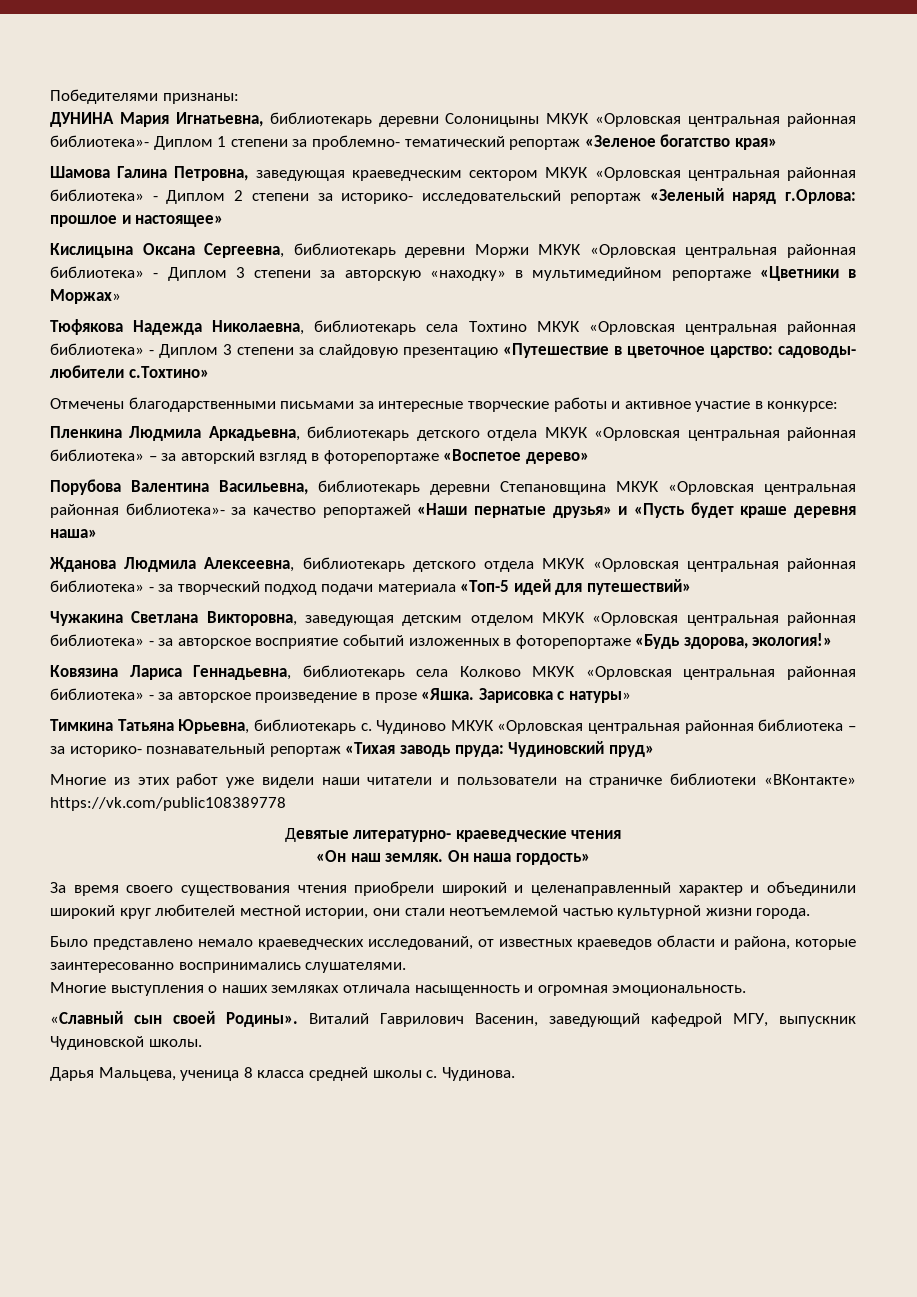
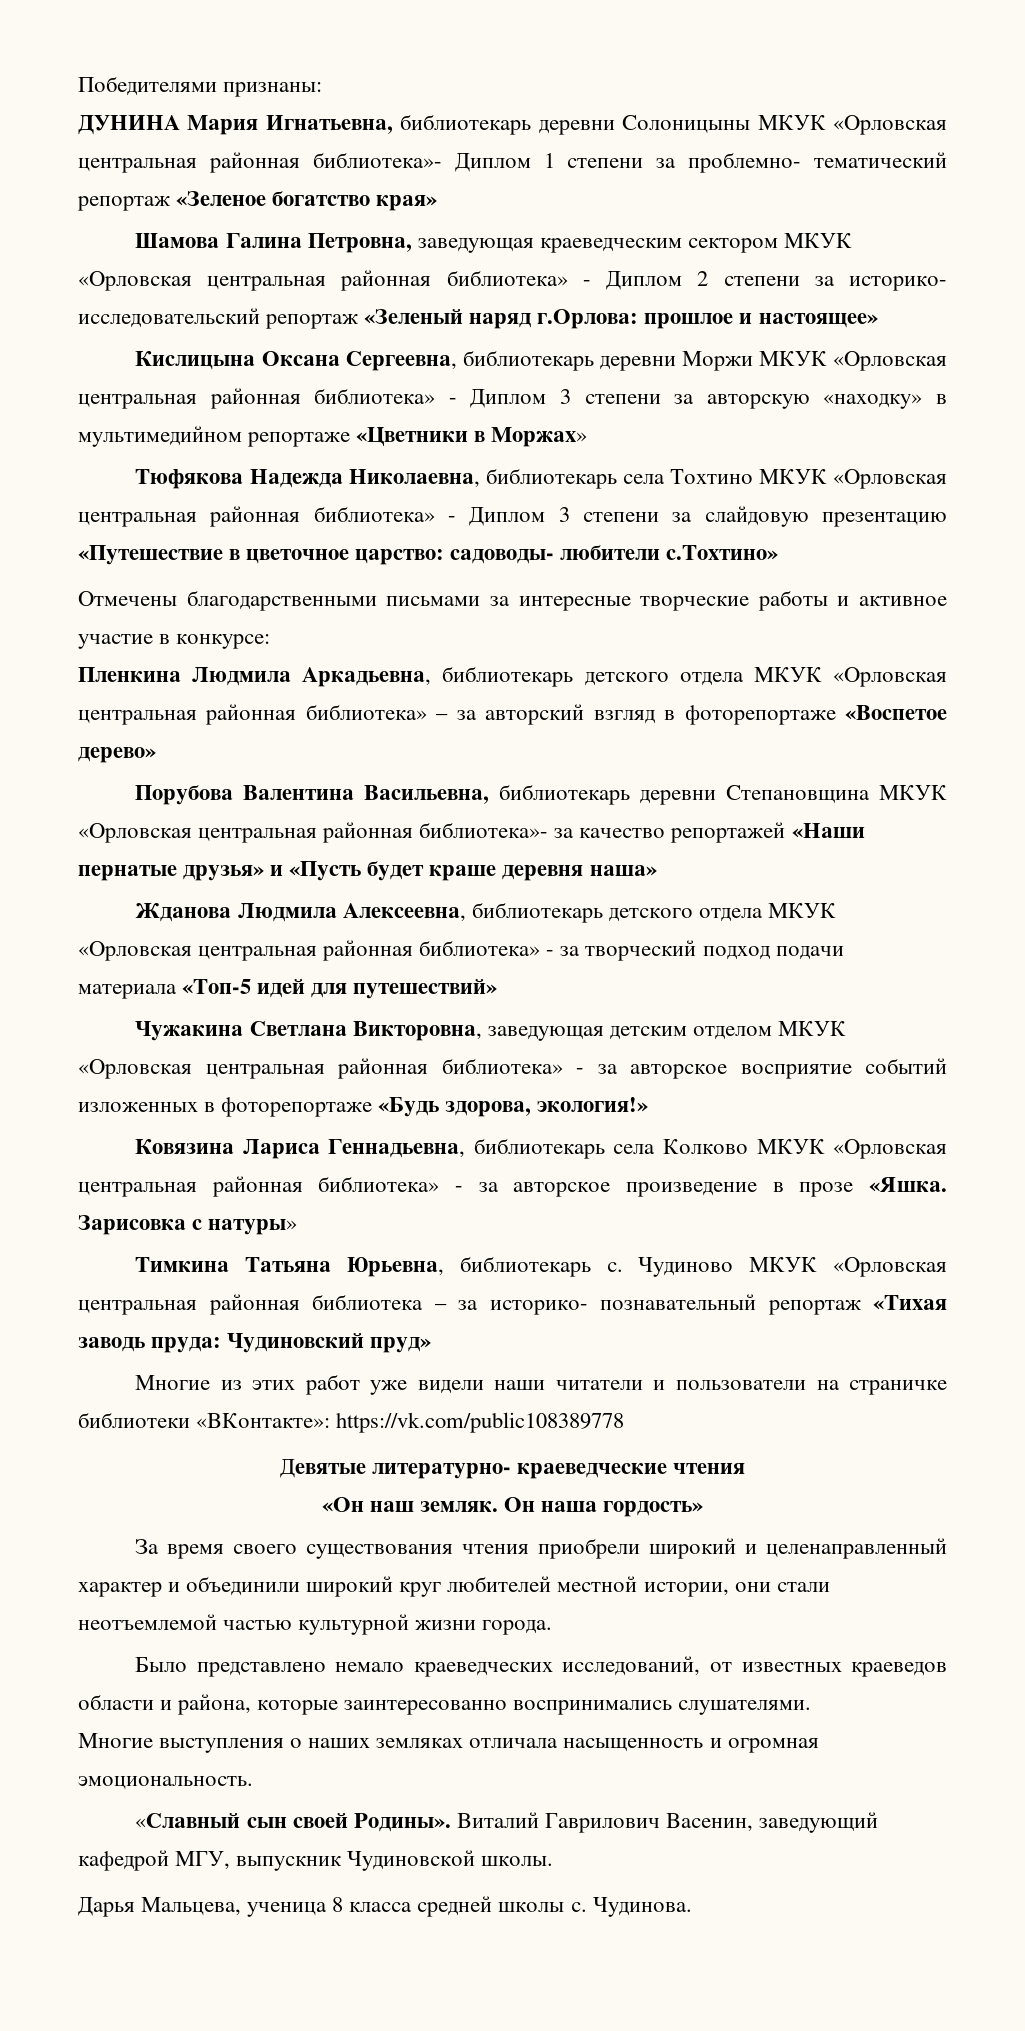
- Многие из этих работ уже видели наши читатели и пользователи на страничке библиотеки «ВКонтакте» https://vk.com/public108389778
+ Многие из этих работ уже видели наши читатели и пользователи на страничке библиотеки «ВКонтакте»: https://vk.com/public108389778

